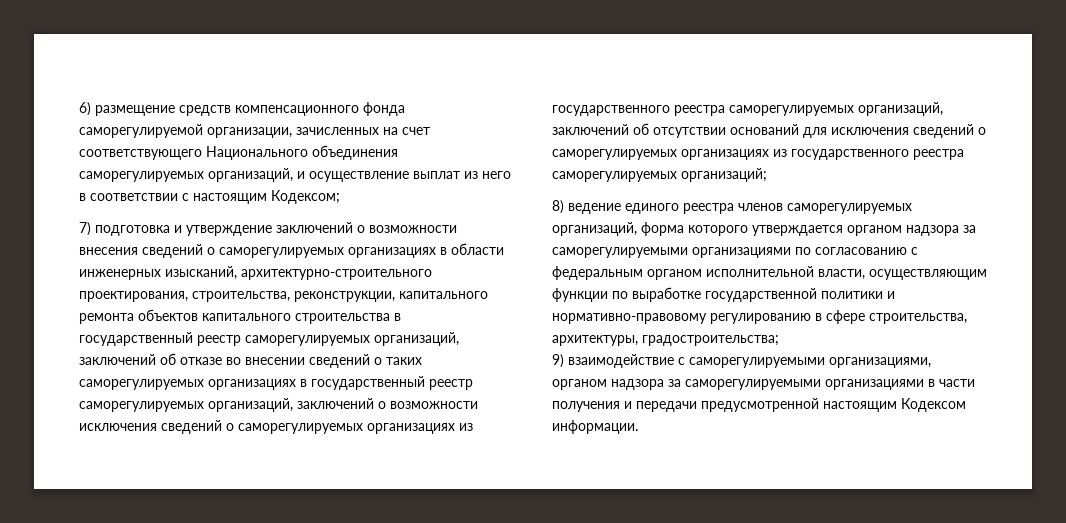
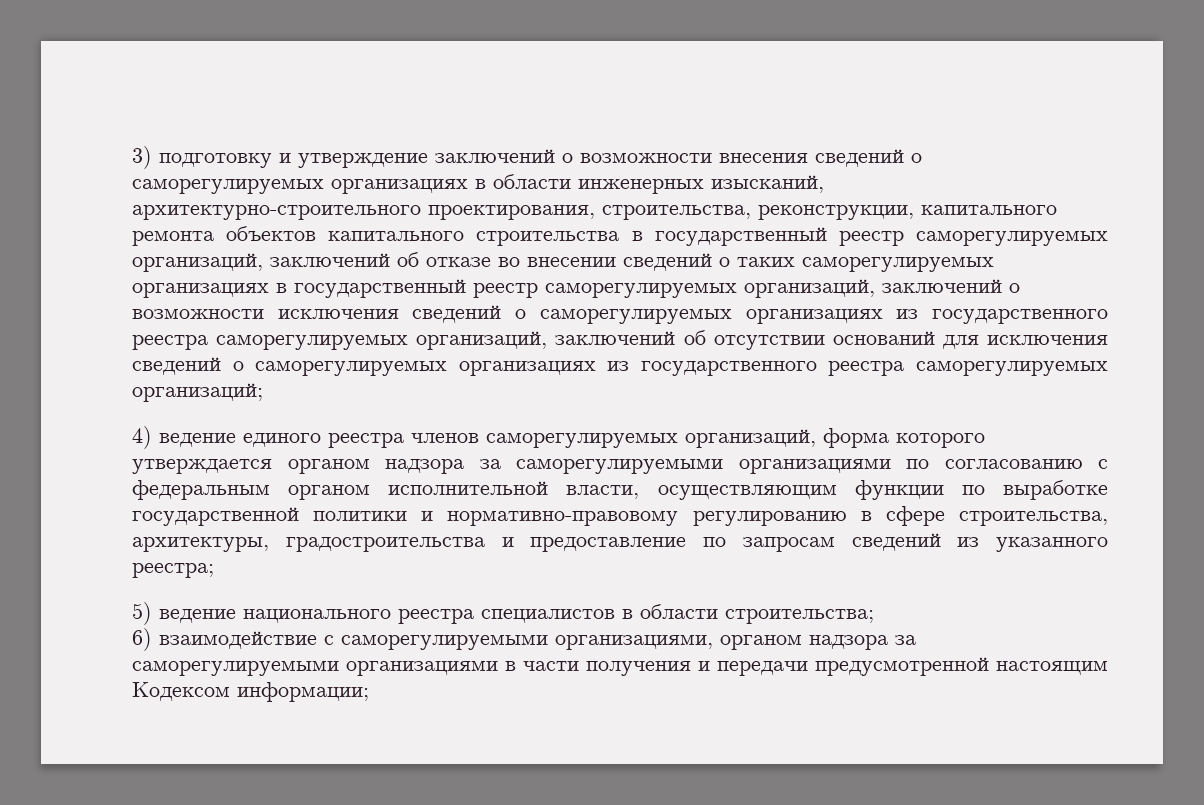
- 6) размещение средств компенсационного фонда саморегулируемой организации, зачисленных на счет соответствующего Национального объединения саморегулируемых организаций, и осуществление выплат из него в соответствии с настоящим Кодексом;
- 7) подготовка и утверждение заключений о возможности внесения сведений о саморегулируемых организациях в области инженерных изысканий, архитектурно-строительного проектирования, строительства, реконструкции, капитального ремонта объектов капитального строительства в государственный реестр саморегулируемых организаций, заключений об отказе во внесении сведений о таких саморегулируемых организациях в государственный реестр саморегулируемых организаций, заключений о возможности исключения сведений о саморегулируемых организациях из государственного реестра саморегулируемых организаций, заключений об отсутствии оснований для исключения сведений о саморегулируемых организациях из государственного реестра саморегулируемых организаций;
+ 3) подготовку и утверждение заключений о возможности внесения сведений о саморегулируемых организациях в области инженерных изысканий, архитектурно-строительного проектирования, строительства, реконструкции, капитального ремонта объектов капитального строительства в государственный реестр саморегулируемых организаций, заключений об отказе во внесении сведений о таких саморегулируемых организациях в государственный реестр саморегулируемых организаций, заключений о возможности исключения сведений о саморегулируемых организациях из государственного реестра саморегулируемых организаций, заключений об отсутствии оснований для исключения сведений о саморегулируемых организациях из государственного реестра саморегулируемых организаций;
- 8) ведение единого реестра членов саморегулируемых организаций, форма которого утверждается органом надзора за саморегулируемыми организациями по согласованию с федеральным органом исполнительной власти, осуществляющим функции по выработке государственной политики и нормативно-правовому регулированию в сфере строительства, архитектуры, градостроительства;
- 9) взаимодействие с саморегулируемыми организациями, органом надзора за саморегулируемыми организациями в части получения и передачи предусмотренной настоящим Кодексом информации.
+ 4) ведение единого реестра членов саморегулируемых организаций, форма которого утверждается органом надзора за саморегулируемыми организациями по согласованию с федеральным органом исполнительной власти, осуществляющим функции по выработке государственной политики и нормативно-правовому регулированию в сфере строительства, архитектуры, градостроительства и предоставление по запросам сведений из указанного реестра;
+ 5) ведение национального реестра специалистов в области строительства;
+ 6) взаимодействие с саморегулируемыми организациями, органом надзора за саморегулируемыми организациями в части получения и передачи предусмотренной настоящим Кодексом информации;

